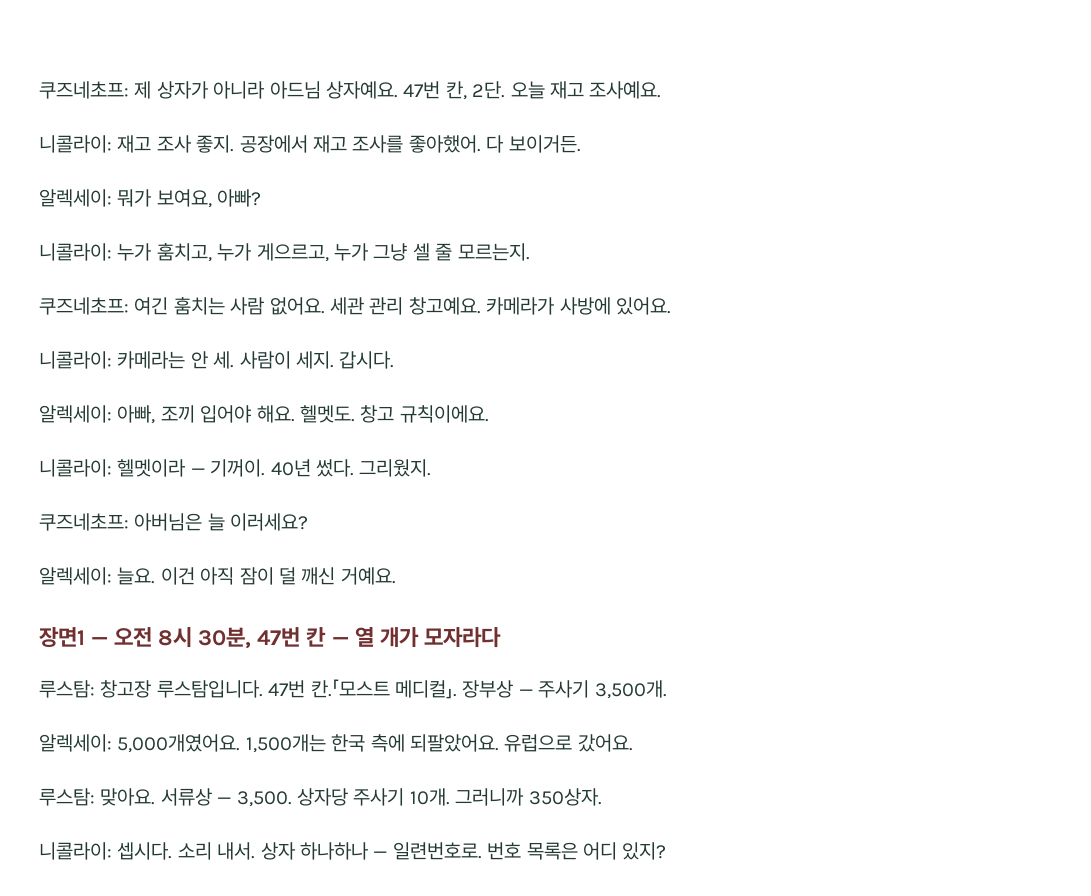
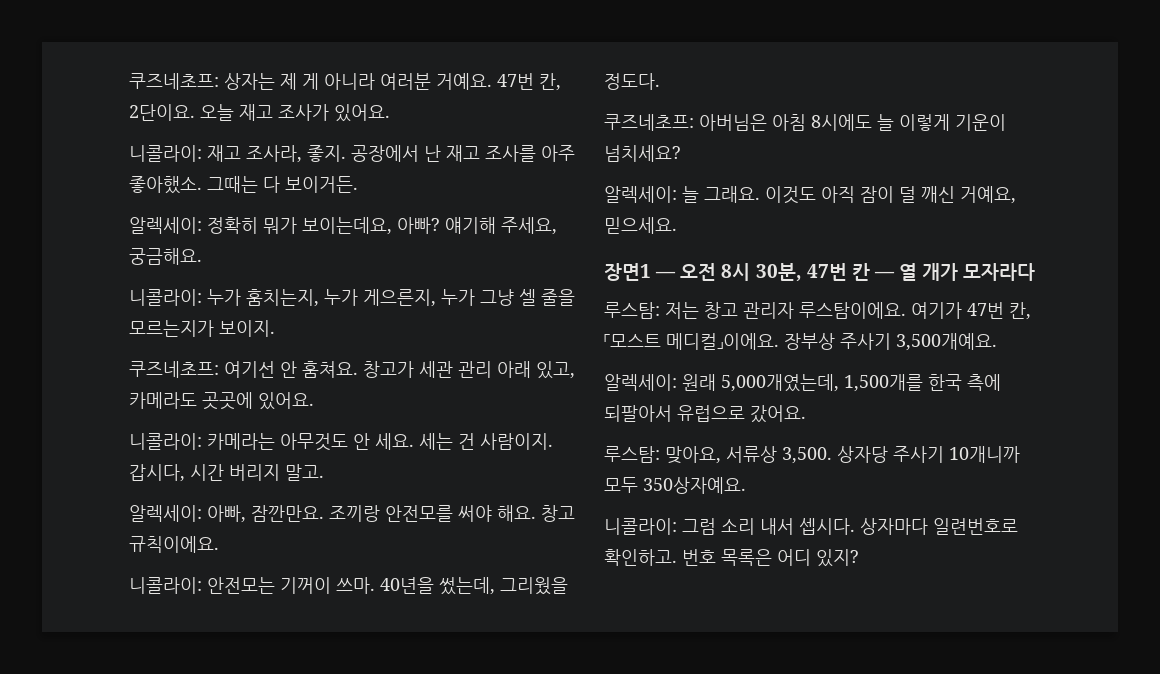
- 쿠즈네초프: 제 상자가 아니라 아드님 상자예요. 47번 칸, 2단.
+ 쿠즈네초프: 상자는 제 게 아니라 여러분 거예요. 47번 칸, 2단이요.
- 오늘 재고 조사예요.
+ 오늘 재고 조사가 있어요.
- 니콜라이: 재고 조사 좋지.
+ 니콜라이: 재고 조사라, 좋지.
- 공장에서 재고 조사를 좋아했어. 다 보이거든.
+ 공장에서 난 재고 조사를 아주 좋아했소. 그때는 다 보이거든.
- 알렉세이: 뭐가 보여요, 아빠?
- 니콜라이: 누가 훔치고, 누가 게으르고, 누가 그냥 셀 줄 모르는지.
- 쿠즈네초프: 여긴 훔치는 사람 없어요. 세관 관리 창고예요. 카메라가 사방에 있어요.
- 니콜라이: 카메라는 안 세. 사람이 세지. 갑시다.
- 알렉세이: 아빠, 조끼 입어야 해요. 헬멧도. 창고 규칙이에요.
- 니콜라이: 헬멧이라 — 기꺼이. 40년 썼다. 그리웠지.
- 쿠즈네초프: 아버님은 늘 이러세요?
- 알렉세이: 늘요. 이건 아직 잠이 덜 깨신 거예요.
+ 알렉세이: 정확히 뭐가 보이는데요, 아빠? 얘기해 주세요, 궁금해요.
+ 니콜라이: 누가 훔치는지, 누가 게으른지, 누가 그냥 셀 줄을 모르는지가 보이지.
+ 쿠즈네초프: 여기선 안 훔쳐요. 창고가 세관 관리 아래 있고, 카메라도 곳곳에 있어요.
+ 니콜라이: 카메라는 아무것도 안 세요. 세는 건 사람이지. 갑시다, 시간 버리지 말고.
+ 알렉세이: 아빠, 잠깐만요. 조끼랑 안전모를 써야 해요. 창고 규칙이에요.
+ 니콜라이: 안전모는 기꺼이 쓰마. 40년을 썼는데, 그리웠을 정도다.
+ 쿠즈네초프: 아버님은 아침 8시에도 늘 이렇게 기운이 넘치세요?
+ 알렉세이: 늘 그래요. 이것도 아직 잠이 덜 깨신 거예요, 믿으세요.
- 루스탐: 창고장 루스탐입니다. 47번 칸.「모스트 메디컬」. 장부상 — 주사기 3,500개.
- 알렉세이: 5,000개였어요. 1,500개는 한국 측에 되팔았어요. 유럽으로 갔어요.
+ 루스탐: 저는 창고 관리자 루스탐이에요. 여기가 47번 칸,「모스트 메디컬」이에요. 장부상 주사기 3,500개예요.
+ 알렉세이: 원래 5,000개였는데, 1,500개를 한국 측에 되팔아서 유럽으로 갔어요.
- 루스탐: 맞아요. 서류상 — 3,500. 상자당 주사기 10개. 그러니까 350상자.
- 니콜라이: 셉시다. 소리 내서. 상자 하나하나 — 일련번호로.
+ 루스탐: 맞아요, 서류상 3,500. 상자당 주사기 10개니까 모두 350상자예요.
+ 니콜라이: 그럼 소리 내서 셉시다. 상자마다 일련번호로 확인하고.

